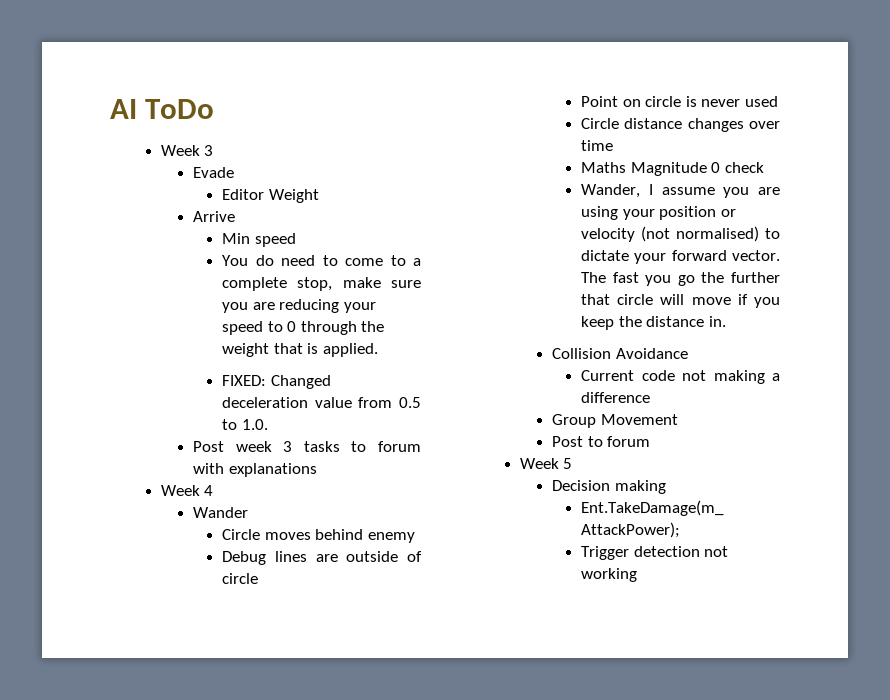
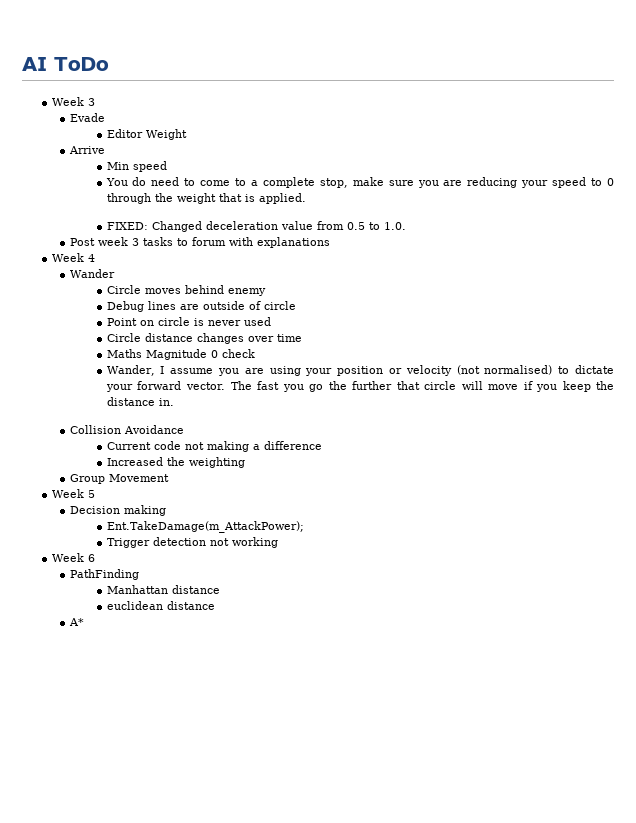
+ Increased the weighting
- Post to forum
+ Week 6
+ PathFinding
+ Manhattan distance
+ euclidean distance
+ A*

